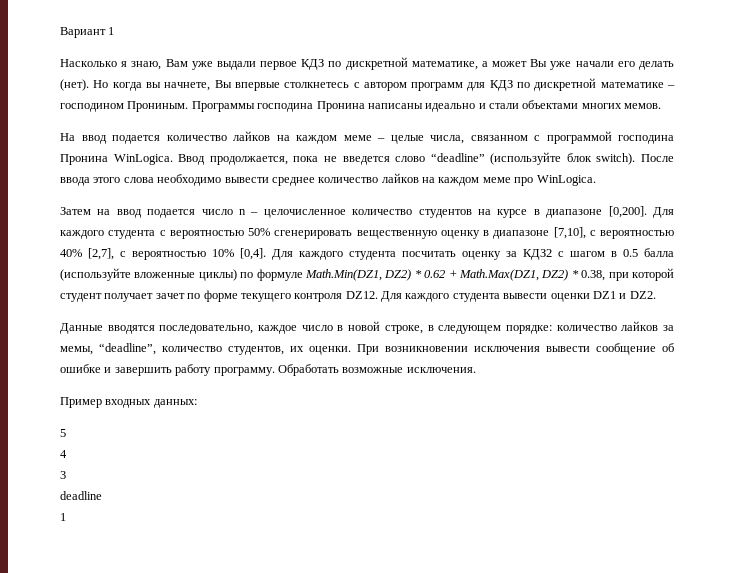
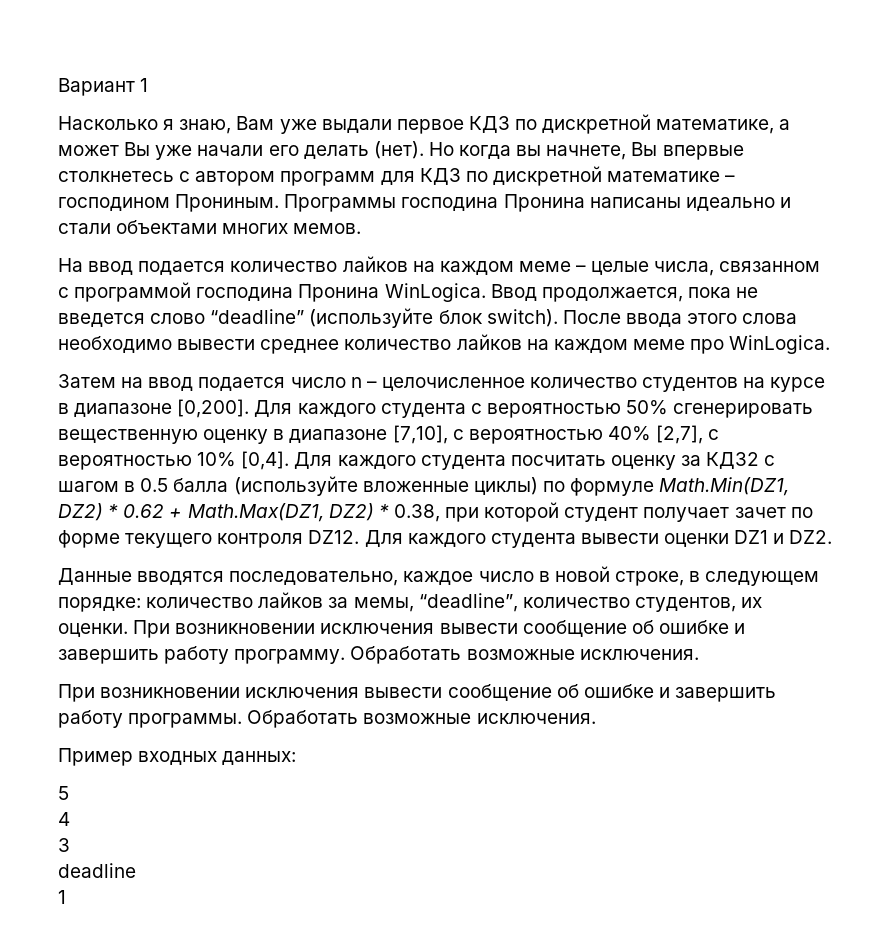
+ При возникновении исключения вывести сообщение об ошибке и завершить работу программы. Обработать возможные исключения.

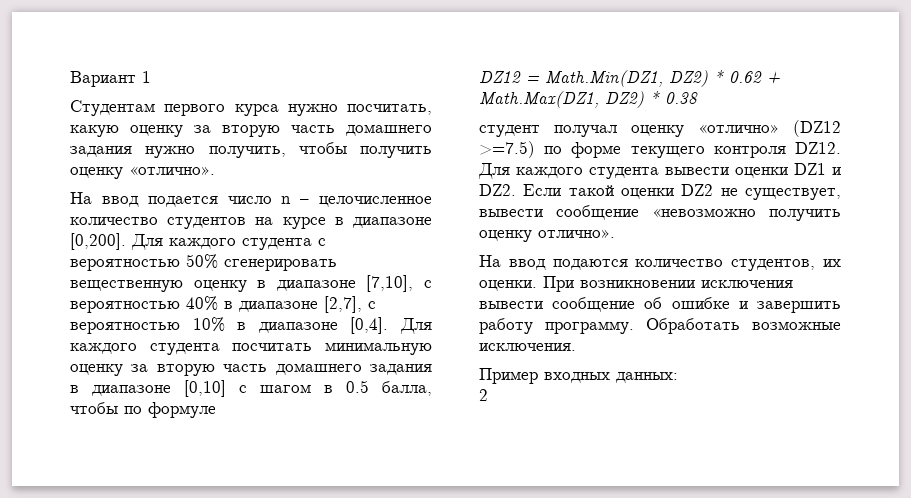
- Насколько я знаю, Вам уже выдали первое КДЗ по дискретной математике, а может Вы уже начали его делать (нет). Но когда вы начнете, Вы впервые столкнетесь с автором программ для КДЗ по дискретной математике – господином Прониным. Программы господина Пронина написаны идеально и стали объектами многих мемов.
- На ввод подается количество лайков на каждом меме – целые числа, связанном с программой господина Пронина WinLogica. Ввод продолжается, пока не введется слово “deadline” (используйте блок switch). После ввода этого слова необходимо вывести среднее количество лайков на каждом меме про WinLogica.
- Затем на ввод подается число n – целочисленное количество студентов на курсе в диапазоне [0,200].
+ Студентам первого курса нужно посчитать, какую оценку за вторую часть домашнего задания нужно получить, чтобы получить оценку «отлично».
+ На ввод подается число n – целочисленное количество студентов на курсе в диапазоне [0,200].
- Для каждого студента с вероятностью 50% сгенерировать вещественную оценку в диапазоне [7,10], с вероятностью 40% [2,7], с вероятностью 10% [0,4].
+ Для каждого студента с вероятностью 50% сгенерировать вещественную оценку в диапазоне [7,10], с вероятностью 40% в диапазоне [2,7], с вероятностью 10% в диапазоне [0,4].
- Для каждого студента посчитать оценку за КДЗ2 с шагом в 0.5 балла (используйте вложенные циклы) по формуле Math.Min(DZ1, DZ2) * 0.62 + Math.Max(DZ1, DZ2) * 0.38, при которой студент получает зачет по форме текущего контроля DZ12.
+ Для каждого студента посчитать минимальную оценку за вторую часть домашнего задания в диапазоне [0,10] с шагом в 0.5 балла, чтобы по формуле
+ DZ12 = Math.Min(DZ1, DZ2) * 0.62 + Math.Max(DZ1, DZ2) * 0.38
+ студент получал оценку «отлично» (DZ12 >=7.5) по форме текущего контроля DZ12.
- Для каждого студента вывести оценки DZ1 и DZ2.
- Данные вводятся последовательно, каждое число в новой строке, в следующем порядке: количество лайков за мемы, “deadline”, количество студентов, их оценки.
+ Для каждого студента вывести оценки DZ1 и DZ2. Если такой оценки DZ2 не существует, вывести сообщение «невозможно получить оценку отлично».
+ На ввод подаются количество студентов, их оценки.
- При возникновении исключения вывести сообщение об ошибке и завершить работу программы. Обработать возможные исключения.
  Пример входных данных:
- 5
- 4
- 3
- deadline
- 1
+ 2

